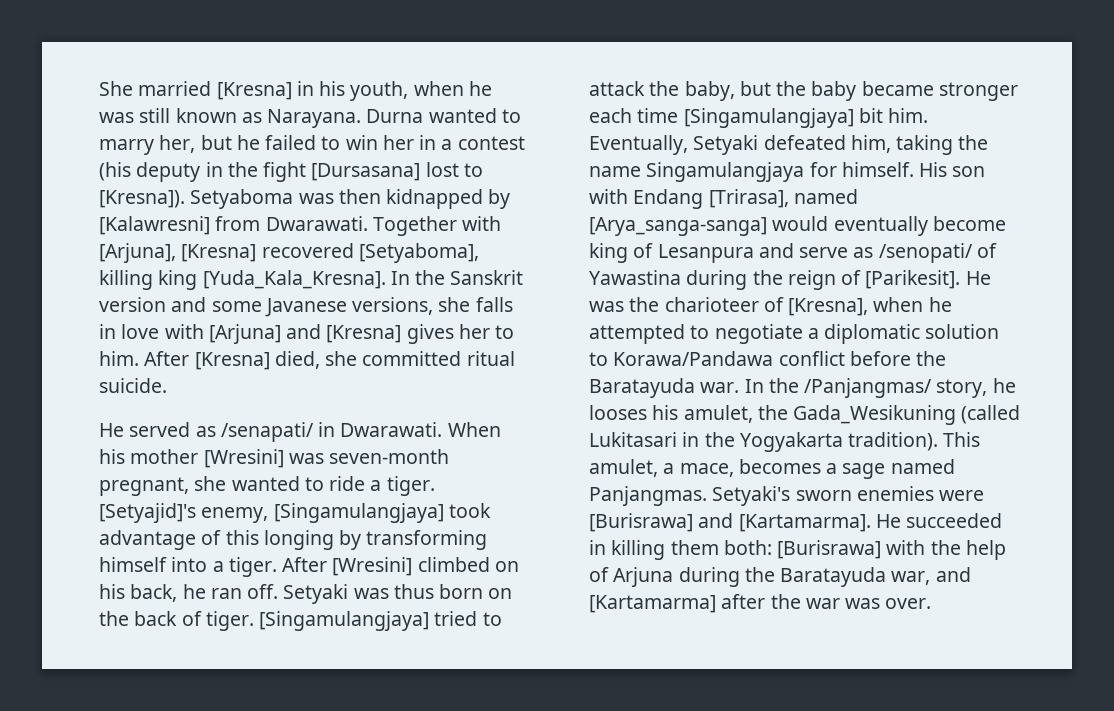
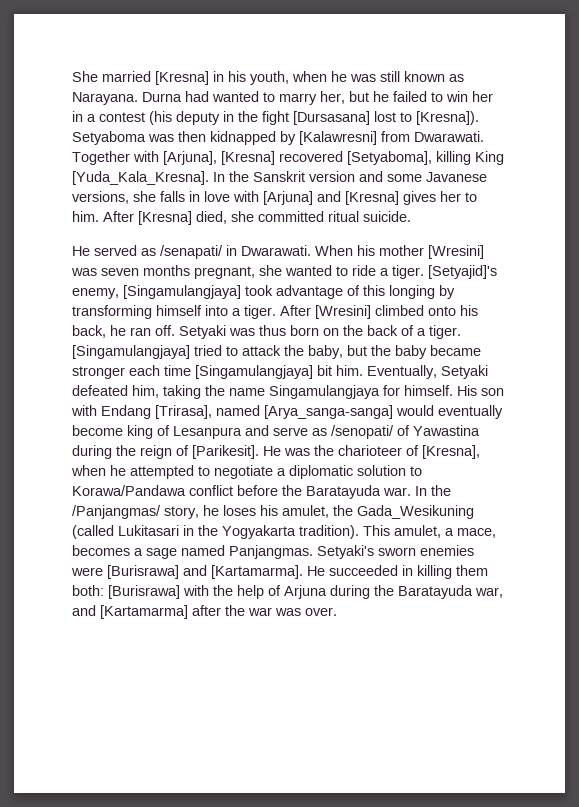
- Durna wanted to marry her, but he failed to win her in a contest (his deputy in the fight [Dursasana] lost to [Kresna]).
+ Durna had wanted to marry her, but he failed to win her in a contest (his deputy in the fight [Dursasana] lost to [Kresna]).
- Together with [Arjuna], [Kresna] recovered [Setyaboma], killing king [Yuda_Kala_Kresna].
+ Together with [Arjuna], [Kresna] recovered [Setyaboma], killing King [Yuda_Kala_Kresna].
- When his mother [Wresini] was seven-month pregnant, she wanted to ride a tiger.
+ When his mother [Wresini] was seven months pregnant, she wanted to ride a tiger.
- After [Wresini] climbed on his back, he ran off.
+ After [Wresini] climbed onto his back, he ran off.
- Setyaki was thus born on the back of tiger.
+ Setyaki was thus born on the back of a tiger.
- In the /Panjangmas/ story, he looses his amulet, the Gada_Wesikuning (called Lukitasari in the Yogyakarta tradition).
+ In the /Panjangmas/ story, he loses his amulet, the Gada_Wesikuning (called Lukitasari in the Yogyakarta tradition).

